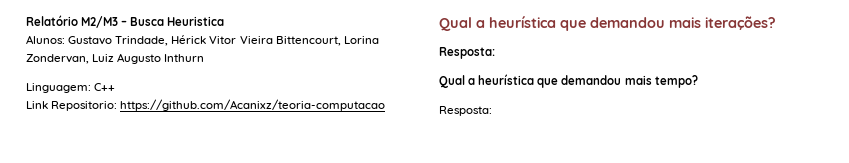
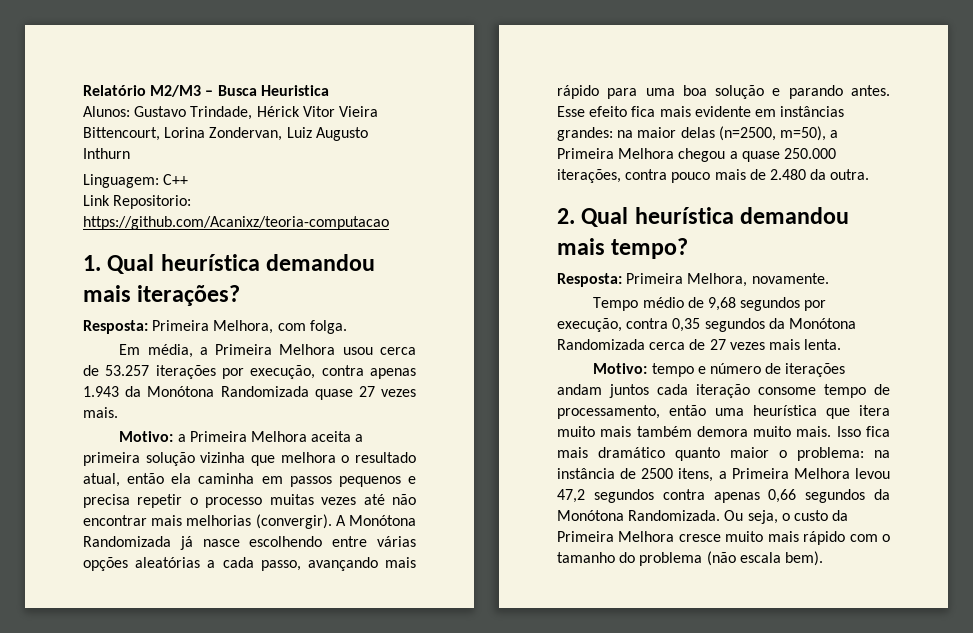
- Qual a heurística que demandou mais iterações?
- Resposta:
- Qual a heurística que demandou mais tempo?
- Resposta:
+ 1. Qual heurística demandou mais iterações?
+ Resposta: Primeira Melhora, com folga.
+ Em média, a Primeira Melhora usou cerca de 53.257 iterações por execução, contra apenas 1.943 da Monótona Randomizada quase 27 vezes mais.
+ Motivo: a Primeira Melhora aceita a primeira solução vizinha que melhora o resultado atual, então ela caminha em passos pequenos e precisa repetir o processo muitas vezes até não encontrar mais melhorias (convergir). A Monótona Randomizada já nasce escolhendo entre várias opções aleatórias a cada passo, avançando mais rápido para uma boa solução e parando antes. Esse efeito fica mais evidente em instâncias grandes: na maior delas (n=2500, m=50), a Primeira Melhora chegou a quase 250.000 iterações, contra pouco mais de 2.480 da outra.
+ 2. Qual heurística demandou mais tempo?
+ Resposta: Primeira Melhora, novamente.
+ Tempo médio de 9,68 segundos por execução, contra 0,35 segundos da Monótona Randomizada cerca de 27 vezes mais lenta.
+ Motivo: tempo e número de iterações andam juntos cada iteração consome tempo de processamento, então uma heurística que itera muito mais também demora muito mais. Isso fica mais dramático quanto maior o problema: na instância de 2500 itens, a Primeira Melhora levou 47,2 segundos contra apenas 0,66 segundos da Monótona Randomizada. Ou seja, o custo da Primeira Melhora cresce muito mais rápido com o tamanho do problema (não escala bem).

